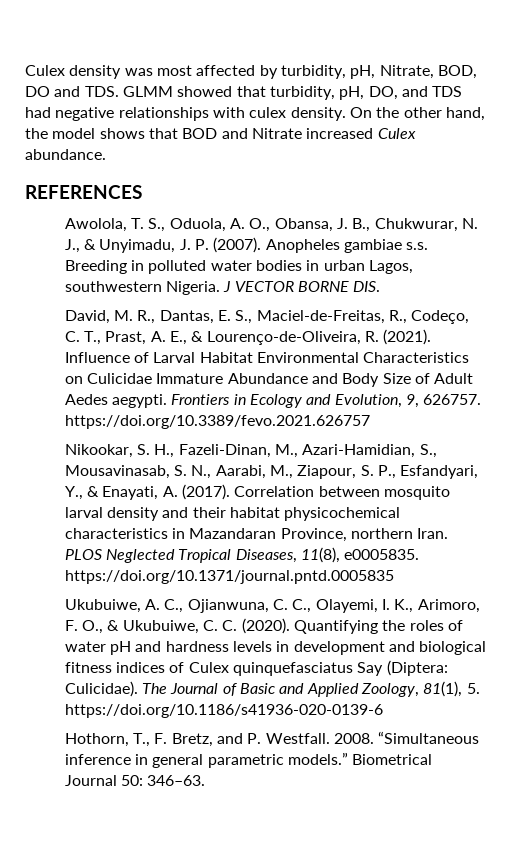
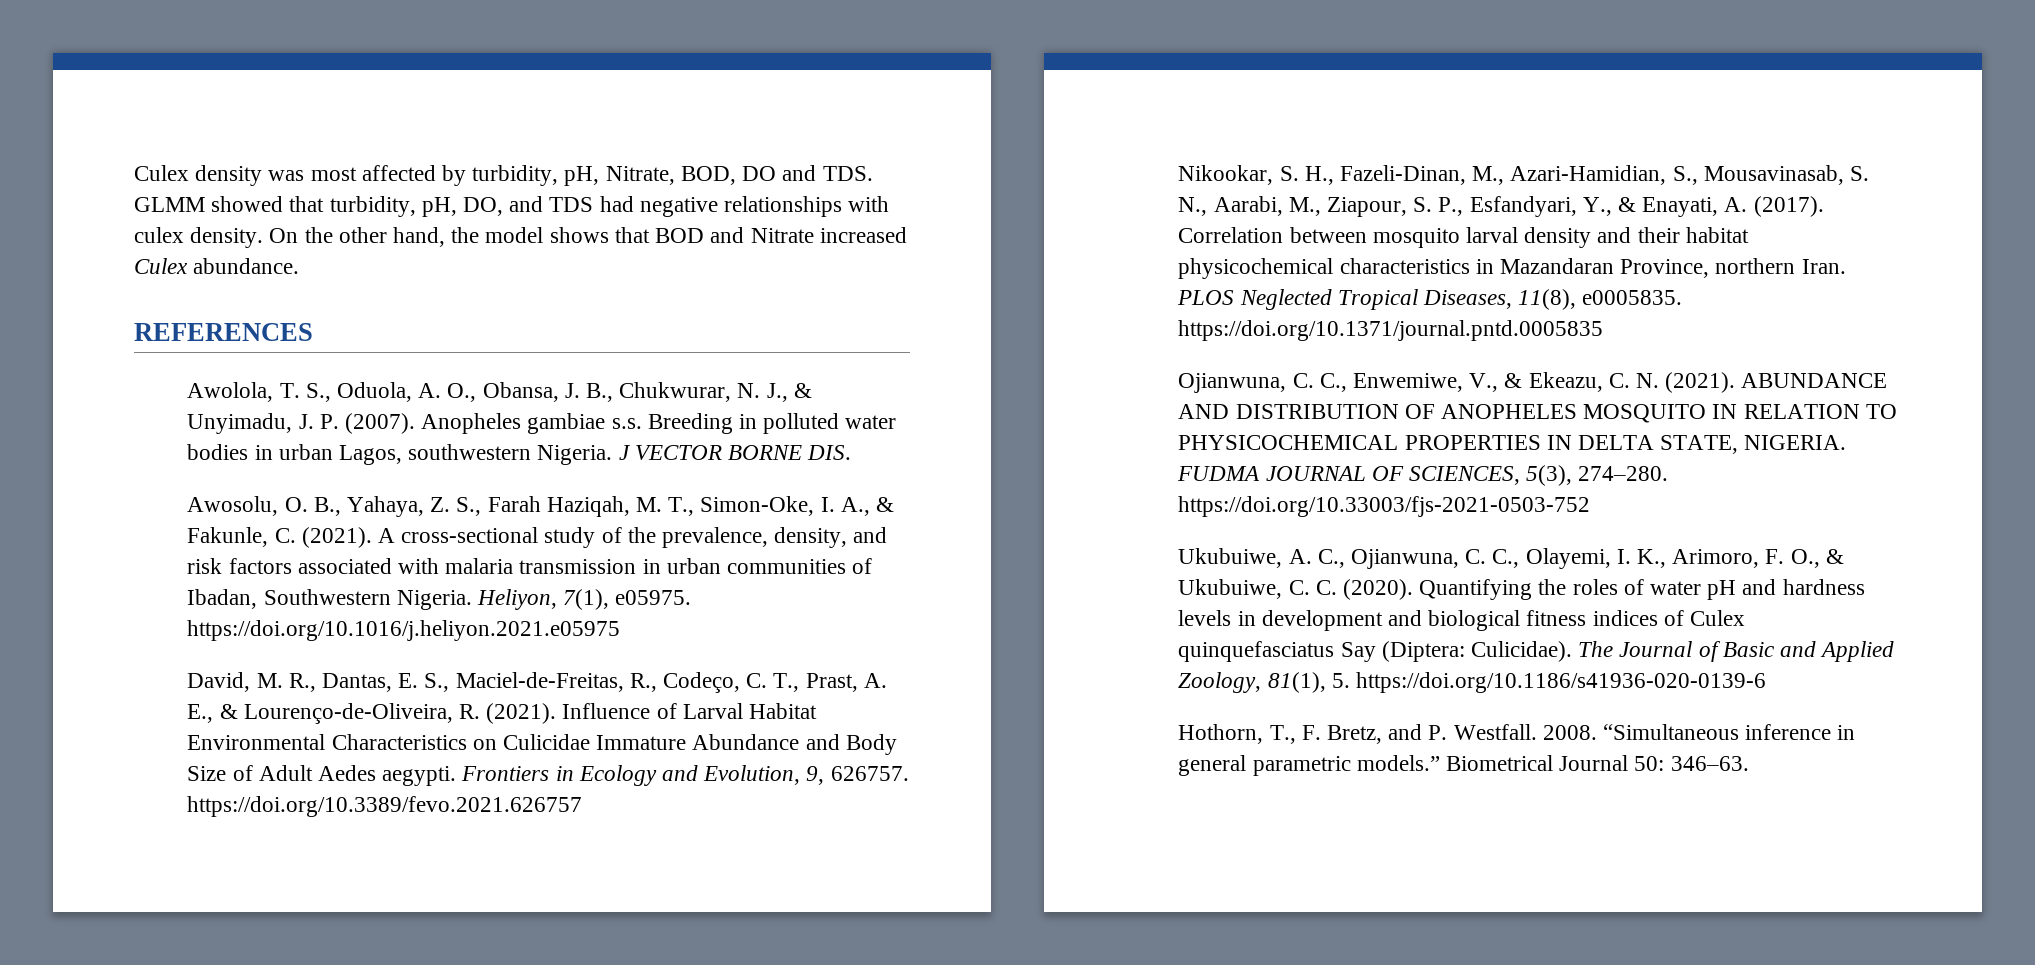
+ Awosolu, O. B., Yahaya, Z. S., Farah Haziqah, M. T., Simon-Oke, I. A., & Fakunle, C. (2021). A cross-sectional study of the prevalence, density, and risk factors associated with malaria transmission in urban communities of Ibadan, Southwestern Nigeria. Heliyon, 7(1), e05975. https://doi.org/10.1016/j.heliyon.2021.e05975
+ Ojianwuna, C. C., Enwemiwe, V., & Ekeazu, C. N. (2021). ABUNDANCE AND DISTRIBUTION OF ANOPHELES MOSQUITO IN RELATION TO PHYSICOCHEMICAL PROPERTIES IN DELTA STATE, NIGERIA. FUDMA JOURNAL OF SCIENCES, 5(3), 274–280. https://doi.org/10.33003/fjs-2021-0503-752

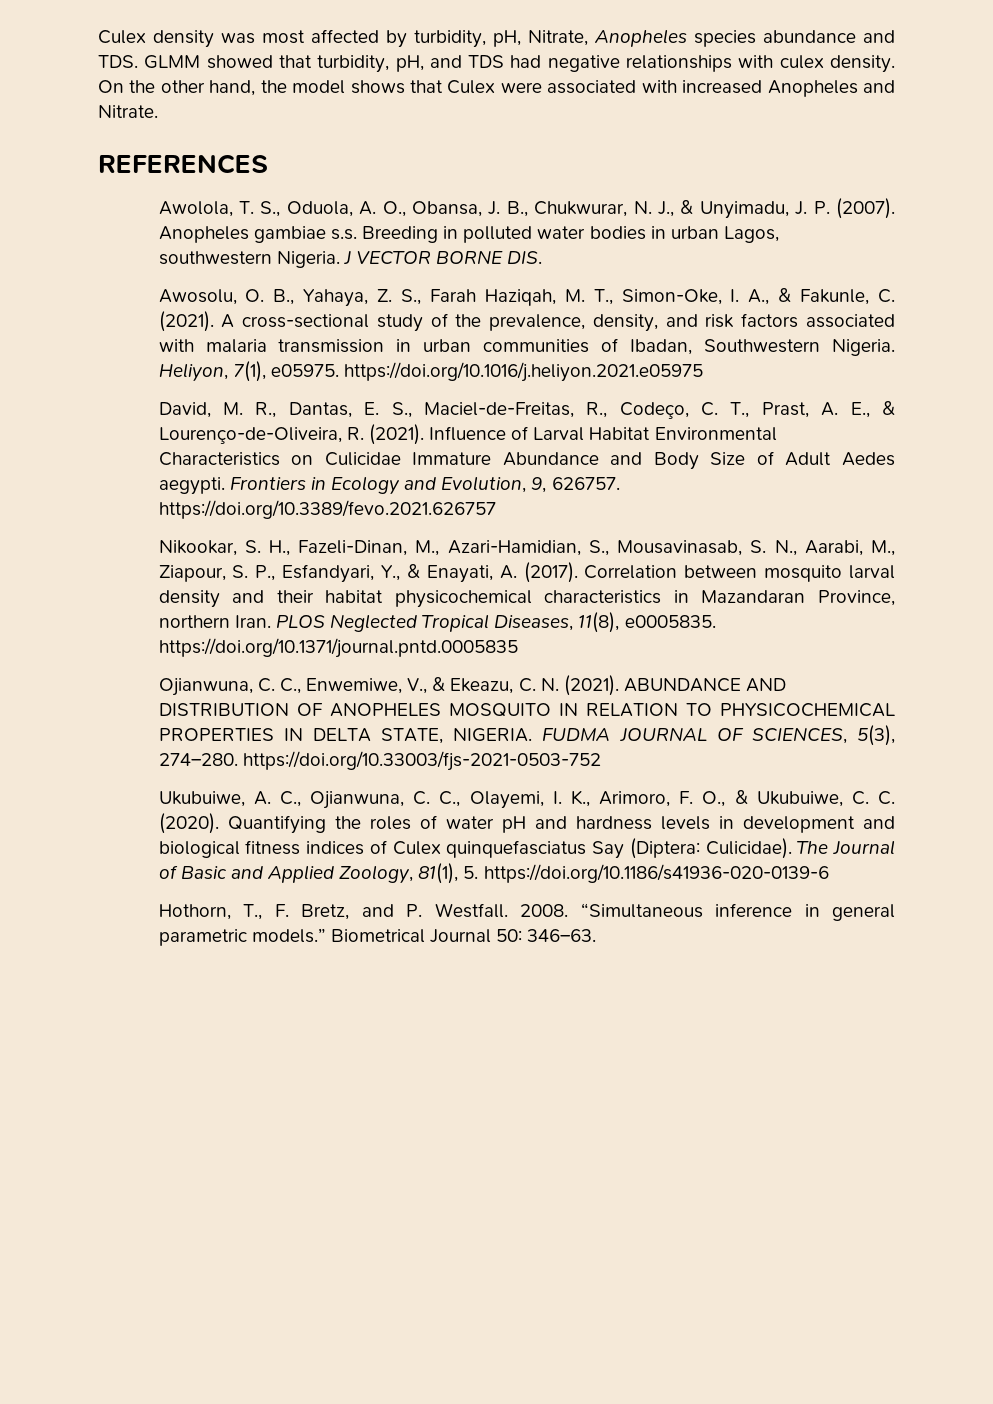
- Culex density was most affected by turbidity, pH, Nitrate, BOD, DO and TDS. GLMM showed that turbidity, pH, DO, and TDS had negative relationships with culex density.
+ Culex density was most affected by turbidity, pH, Nitrate, Anopheles species abundance and TDS. GLMM showed that turbidity, pH, and TDS had negative relationships with culex density.
- On the other hand, the model shows that BOD and Nitrate increased Culex abundance.
+ On the other hand, the model shows that Culex were associated with increased Anopheles and Nitrate.

